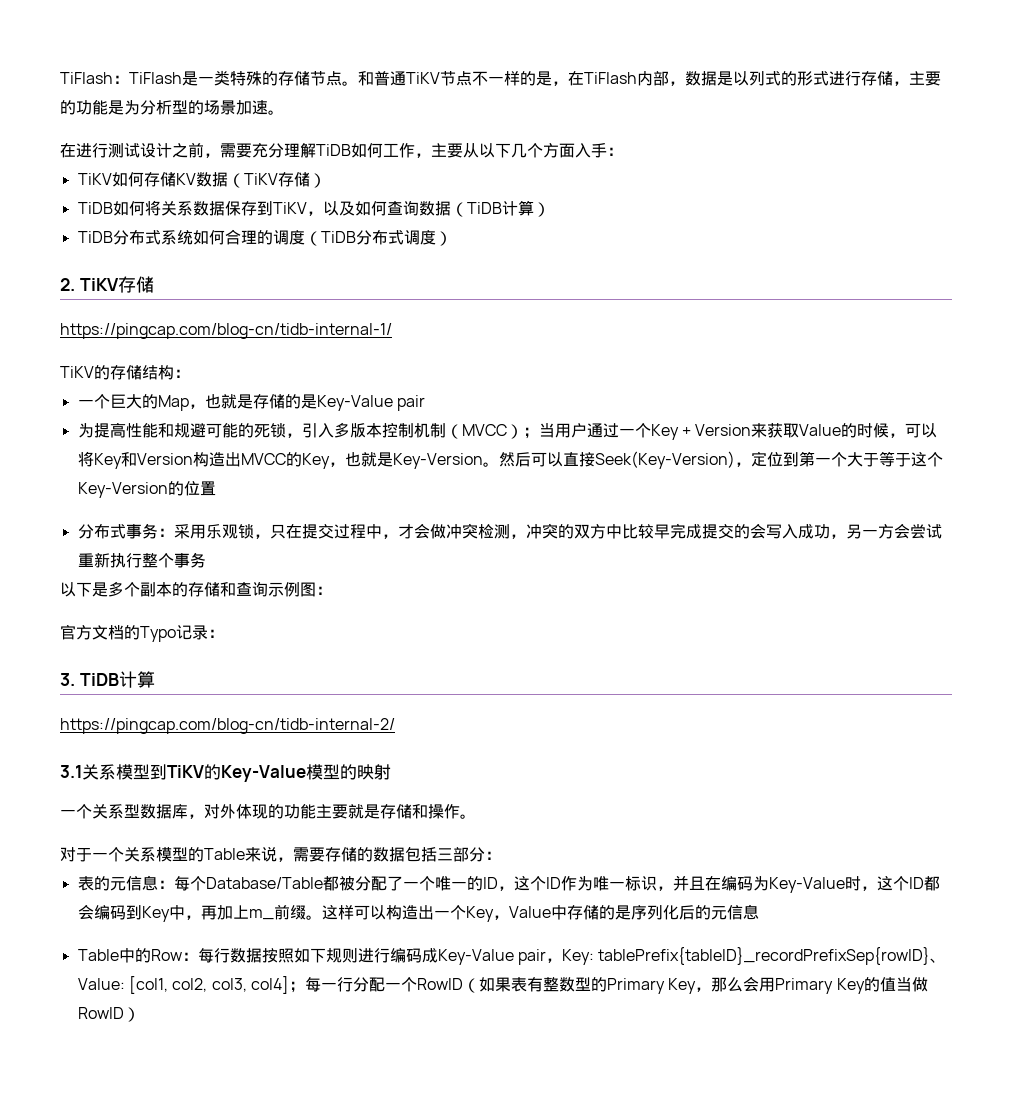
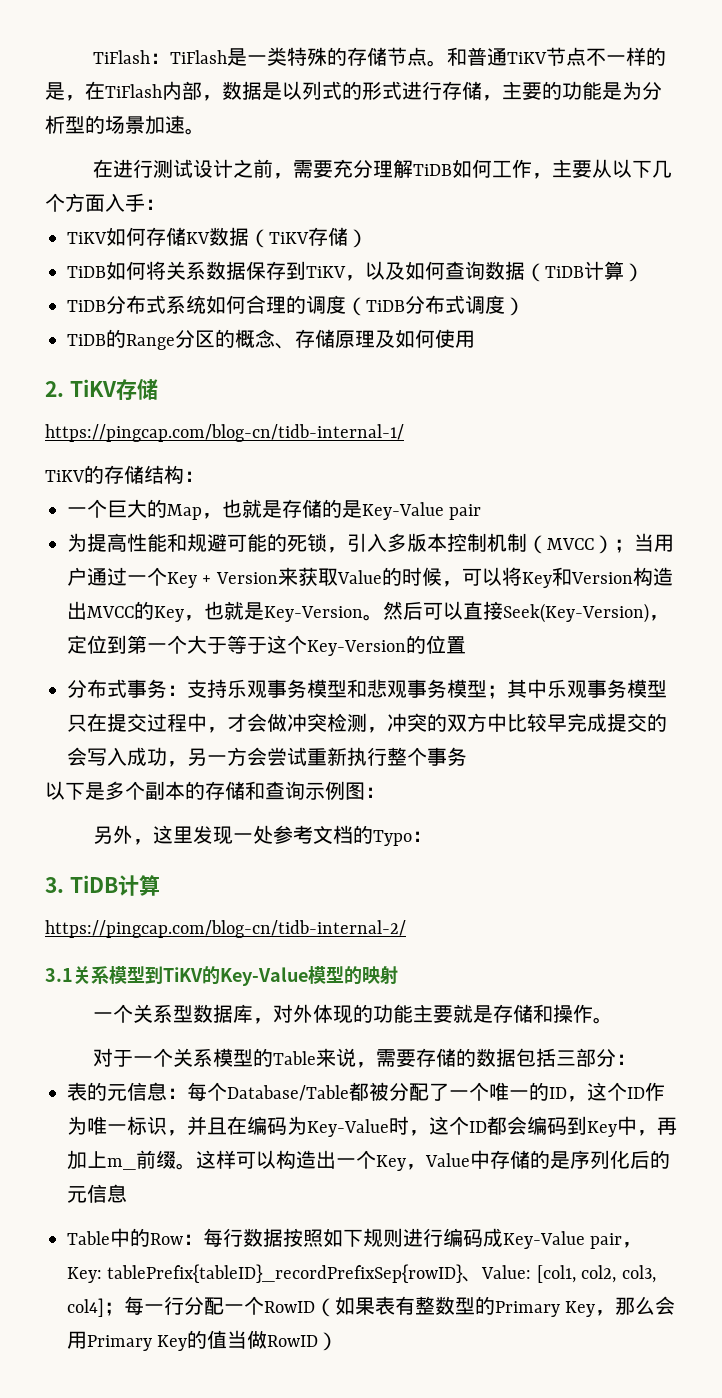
+ TiDB的Range分区的概念、存储原理及如何使用
- 分布式事务：采用乐观锁，只在提交过程中，才会做冲突检测，冲突的双方中比较早完成提交的会写入成功，另一方会尝试重新执行整个事务
+ 分布式事务：支持乐观事务模型和悲观事务模型；其中乐观事务模型只在提交过程中，才会做冲突检测，冲突的双方中比较早完成提交的会写入成功，另一方会尝试重新执行整个事务
- 官方文档的Typo记录：
+ 另外，这里发现一处参考文档的Typo：

